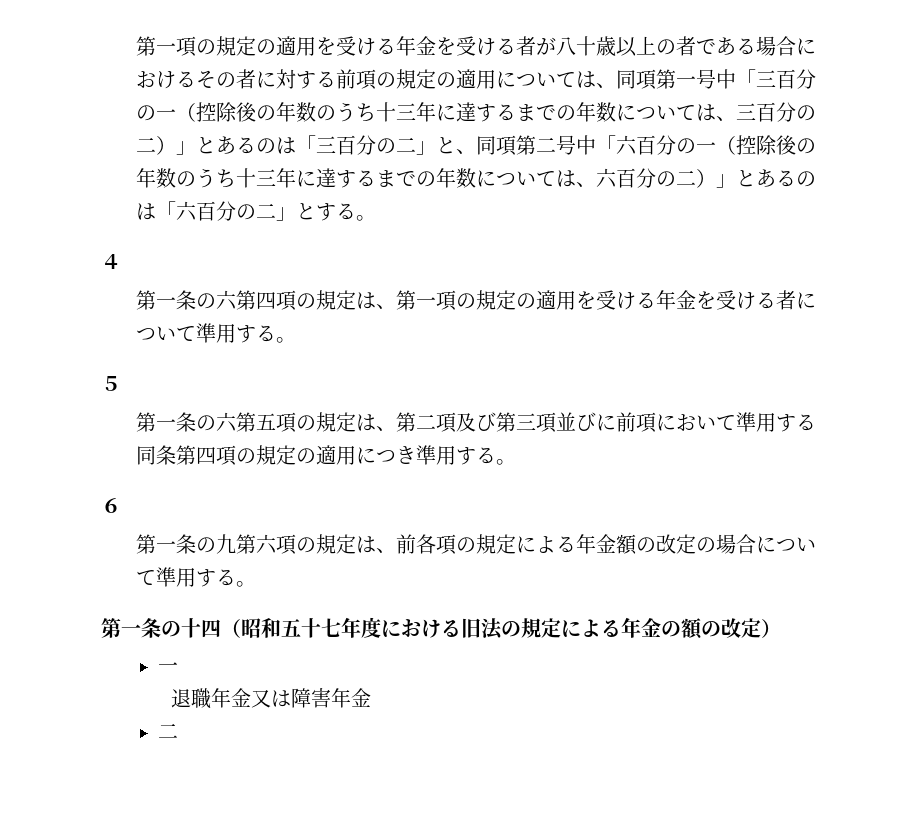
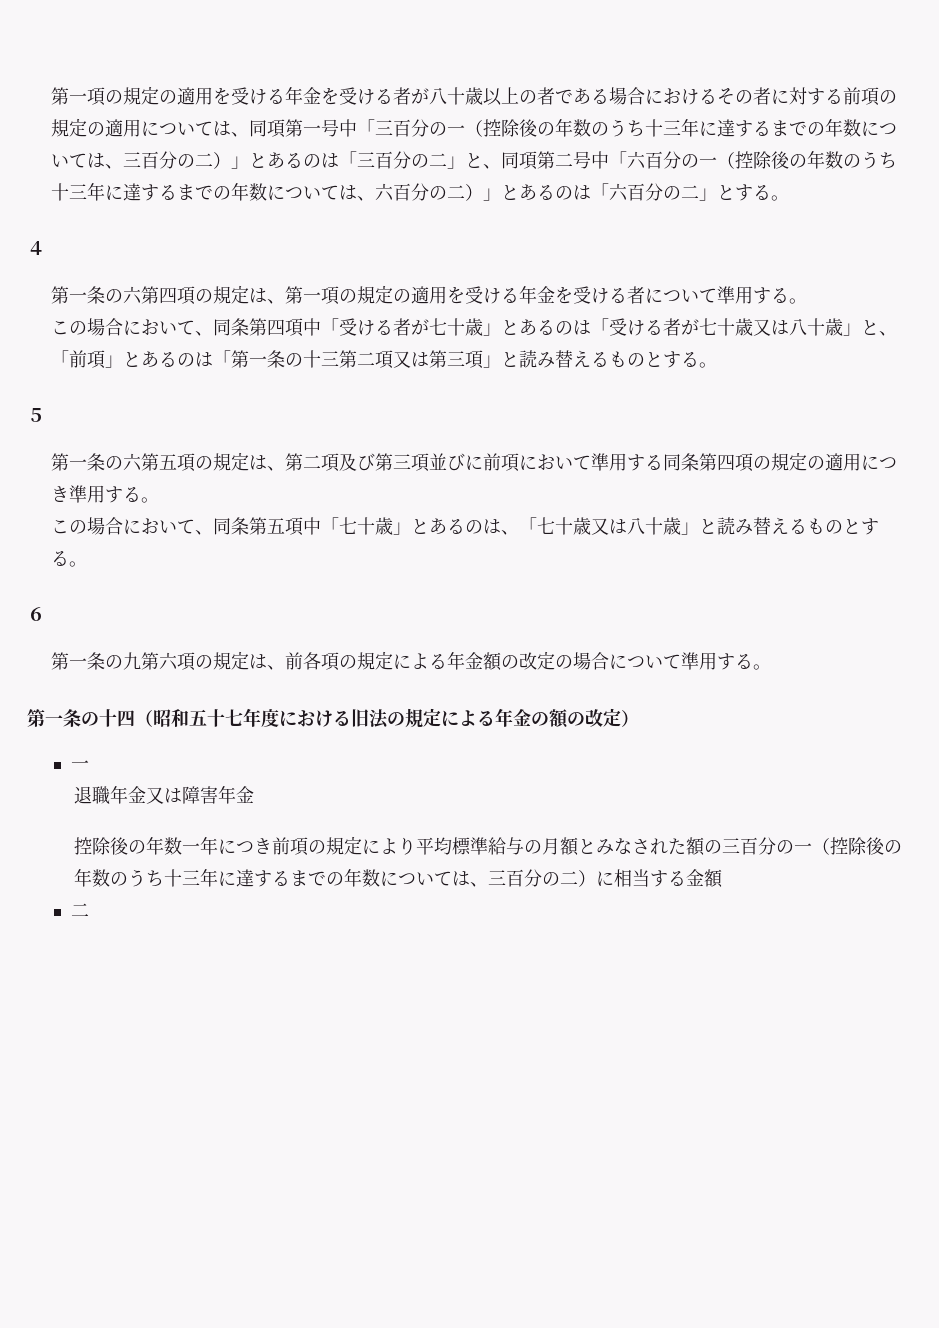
+ この場合において、同条第四項中「受ける者が七十歳」とあるのは「受ける者が七十歳又は八十歳」と、「前項」とあるのは「第一条の十三第二項又は第三項」と読み替えるものとする。
+ この場合において、同条第五項中「七十歳」とあるのは、「七十歳又は八十歳」と読み替えるものとする。
+ 控除後の年数一年につき前項の規定により平均標準給与の月額とみなされた額の三百分の一（控除後の年数のうち十三年に達するまでの年数については、三百分の二）に相当する金額

